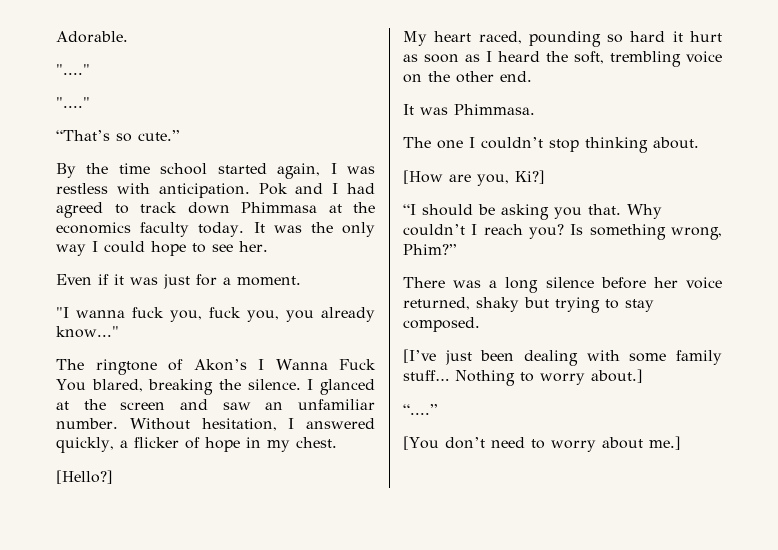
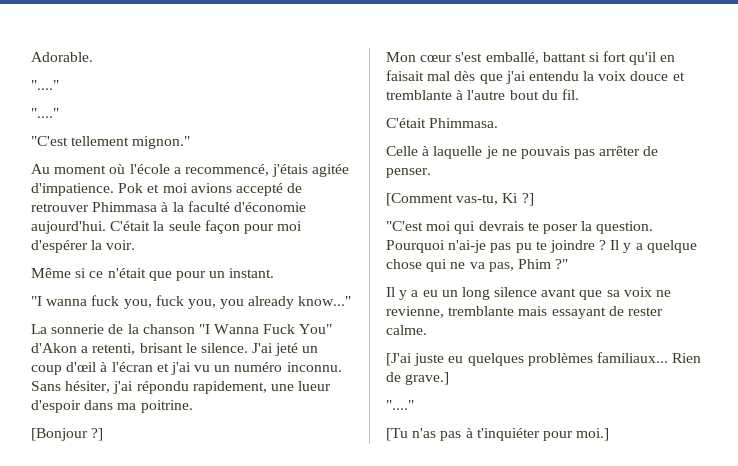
- “That’s so cute.”
- By the time school started again, I was restless with anticipation. Pok and I had agreed to track down Phimmasa at the economics faculty today. It was the only way I could hope to see her.
- Even if it was just for a moment.
+ "C'est tellement mignon."
+ Au moment où l'école a recommencé, j'étais agitée d'impatience. Pok et moi avions accepté de retrouver Phimmasa à la faculté d'économie aujourd'hui. C'était la seule façon pour moi d'espérer la voir.
+ Même si ce n'était que pour un instant.
- The ringtone of Akon’s I Wanna Fuck You blared, breaking the silence. I glanced at the screen and saw an unfamiliar number. Without hesitation, I answered quickly, a flicker of hope in my chest.
- [Hello?]
- My heart raced, pounding so hard it hurt as soon as I heard the soft, trembling voice on the other end.
- It was Phimmasa.
- The one I couldn’t stop thinking about.
- [How are you, Ki?]
- “I should be asking you that. Why couldn’t I reach you? Is something wrong, Phim?”
- There was a long silence before her voice returned, shaky but trying to stay composed.
- [I’ve just been dealing with some family stuff… Nothing to worry about.]
- “....”
- [You don’t need to worry about me.]
+ La sonnerie de la chanson "I Wanna Fuck You" d'Akon a retenti, brisant le silence. J'ai jeté un coup d'œil à l'écran et j'ai vu un numéro inconnu. Sans hésiter, j'ai répondu rapidement, une lueur d'espoir dans ma poitrine.
+ [Bonjour ?]
+ Mon cœur s'est emballé, battant si fort qu'il en faisait mal dès que j'ai entendu la voix douce et tremblante à l'autre bout du fil.
+ C'était Phimmasa.
+ Celle à laquelle je ne pouvais pas arrêter de penser.
+ [Comment vas-tu, Ki ?]
+ "C'est moi qui devrais te poser la question. Pourquoi n'ai-je pas pu te joindre ? Il y a quelque chose qui ne va pas, Phim ?"
+ Il y a eu un long silence avant que sa voix ne revienne, tremblante mais essayant de rester calme.
+ [J'ai juste eu quelques problèmes familiaux... Rien de grave.]
+ "...."
+ [Tu n'as pas à t'inquiéter pour moi.]

